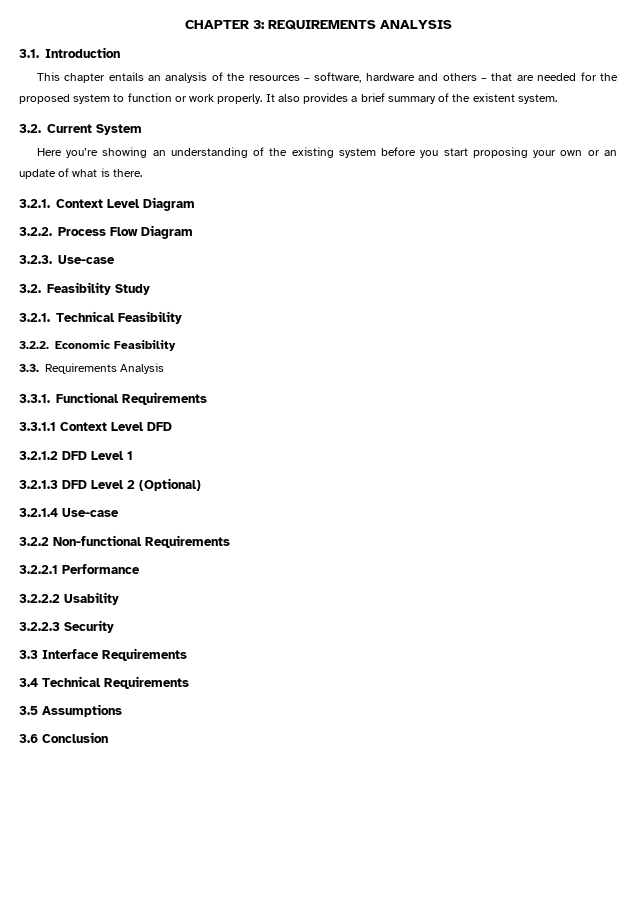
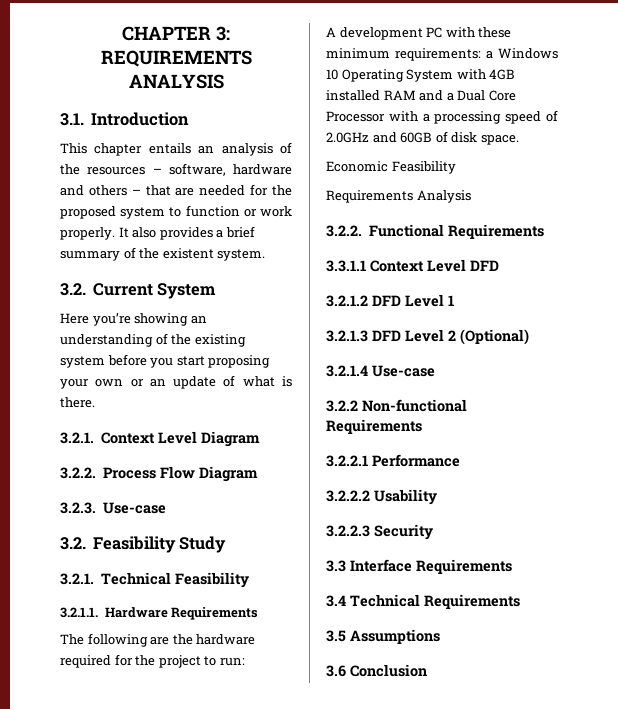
- 3.2.2. Economic Feasibility
+ 3.2.1.1. Hardware Requirements
+ The following are the hardware required for the project to run:
+ A development PC with these minimum requirements: a Windows 10 Operating System with 4GB installed RAM and a Dual Core Processor with a processing speed of 2.0GHz and 60GB of disk space.
+ Economic Feasibility
- 3.3. Requirements Analysis
+ Requirements Analysis
- 3.3.1. Functional Requirements
+ 3.2.2. Functional Requirements

